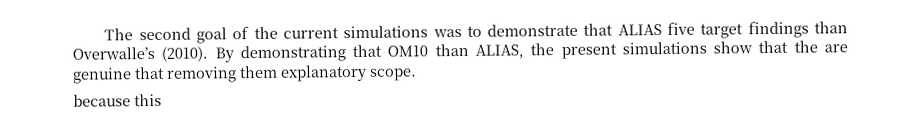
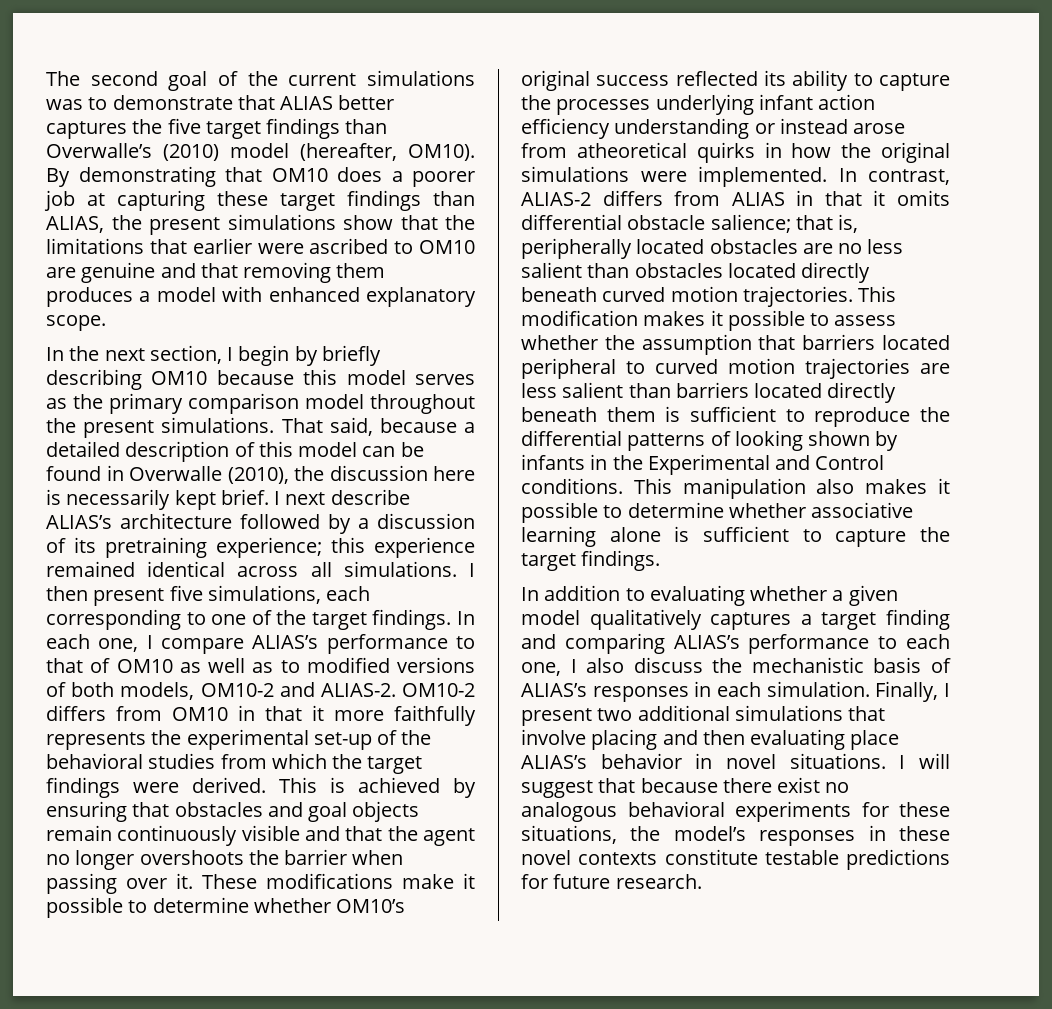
- The second goal of the current simulations was to demonstrate that ALIAS five target findings than Overwalle’s (2010). By demonstrating that OM10 than ALIAS, the present simulations show that the are genuine that removing them explanatory scope.
- because this
+ The second goal of the current simulations was to demonstrate that ALIAS better captures the five target findings than Overwalle’s (2010) model (hereafter, OM10). By demonstrating that OM10 does a poorer job at capturing these target findings than ALIAS, the present simulations show that the limitations that earlier were ascribed to OM10 are genuine and that removing them produces a model with enhanced explanatory scope.
+ In the next section, I begin by briefly describing OM10 because this model serves as the primary comparison model throughout the present simulations. That said, because a detailed description of this model can be found in Overwalle (2010), the discussion here is necessarily kept brief. I next describe ALIAS’s architecture followed by a discussion of its pretraining experience; this experience remained identical across all simulations. I then present five simulations, each corresponding to one of the target findings. In each one, I compare ALIAS’s performance to that of OM10 as well as to modified versions of both models, OM10-2 and ALIAS-2. OM10-2 differs from OM10 in that it more faithfully represents the experimental set-up of the behavioral studies from which the target findings were derived. This is achieved by ensuring that obstacles and goal objects remain continuously visible and that the agent no longer overshoots the barrier when passing over it. These modifications make it possible to determine whether OM10’s original success reflected its ability to capture the processes underlying infant action efficiency understanding or instead arose from atheoretical quirks in how the original simulations were implemented. In contrast, ALIAS-2 differs from ALIAS in that it omits differential obstacle salience; that is, peripherally located obstacles are no less salient than obstacles located directly beneath curved motion trajectories. This modification makes it possible to assess whether the assumption that barriers located peripheral to curved motion trajectories are less salient than barriers located directly beneath them is sufficient to reproduce the differential patterns of looking shown by infants in the Experimental and Control conditions. This manipulation also makes it possible to determine whether associative learning alone is sufficient to capture the target findings.
+ In addition to evaluating whether a given model qualitatively captures a target finding and comparing ALIAS’s performance to each one, I also discuss the mechanistic basis of ALIAS’s responses in each simulation. Finally, I present two additional simulations that involve placing and then evaluating place ALIAS’s behavior in novel situations. I will suggest that because there exist no analogous behavioral experiments for these situations, the model’s responses in these novel contexts constitute testable predictions for future research.

